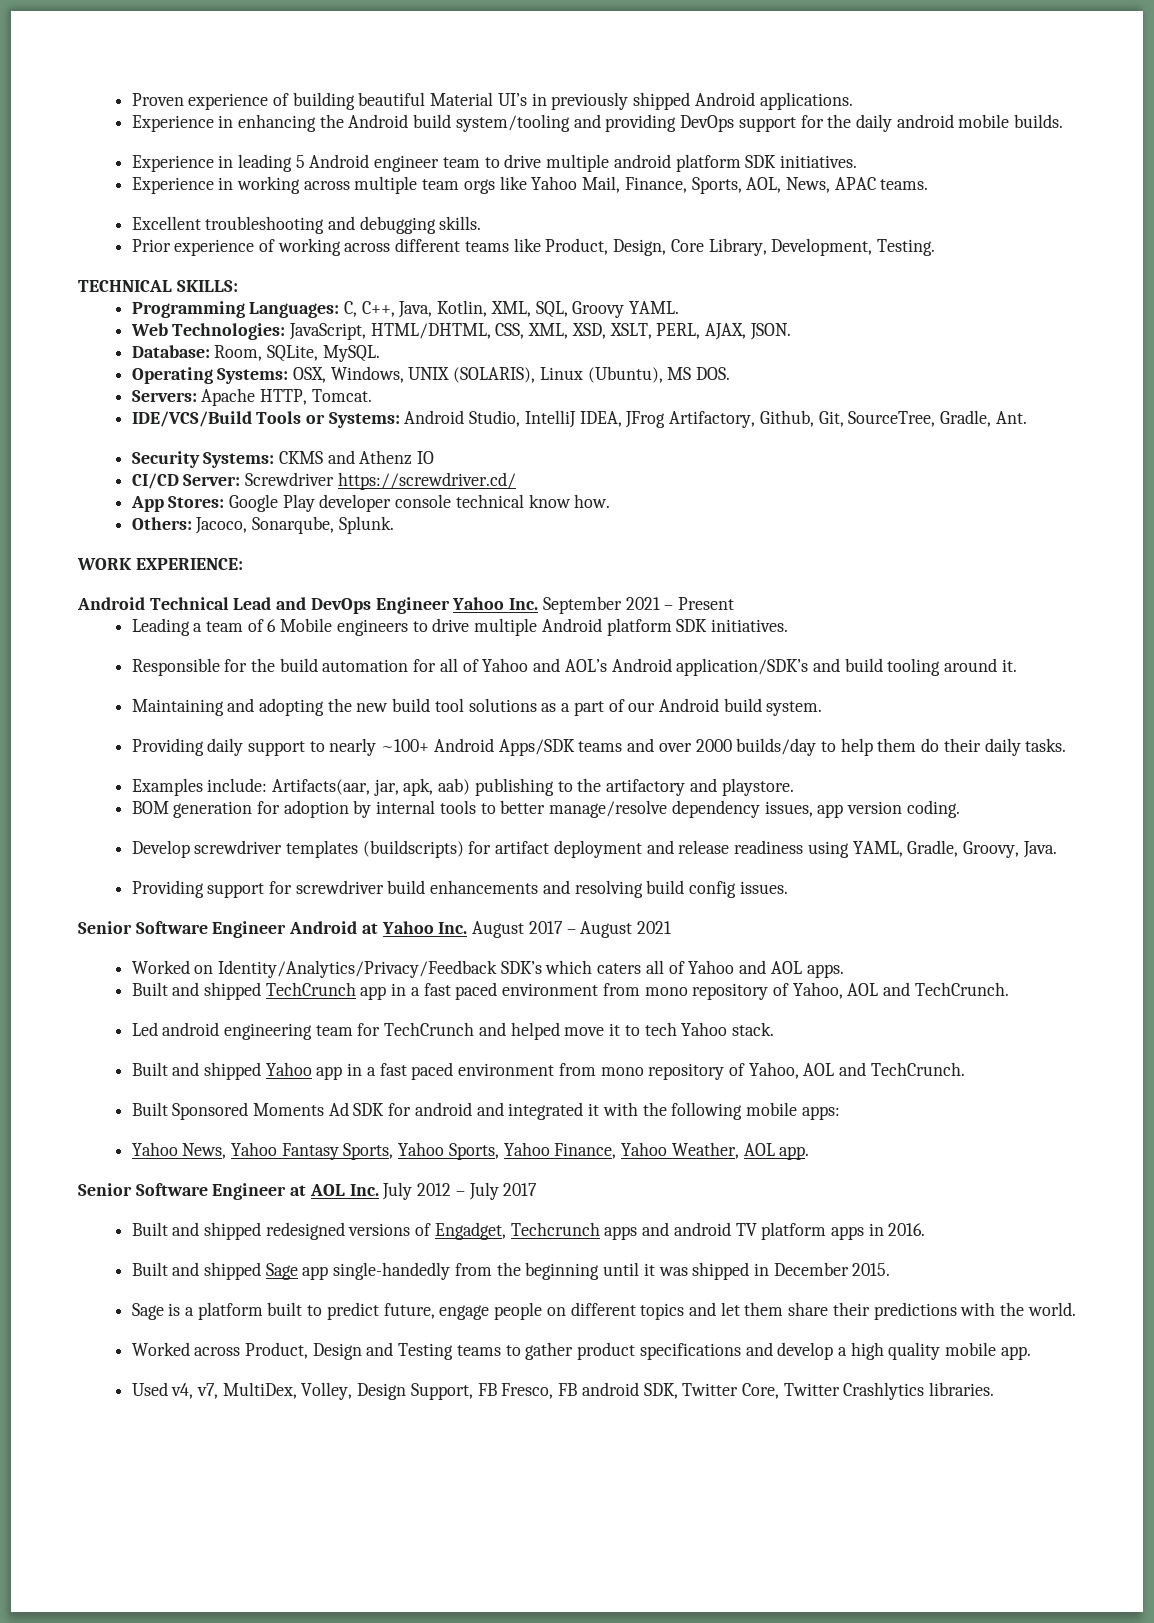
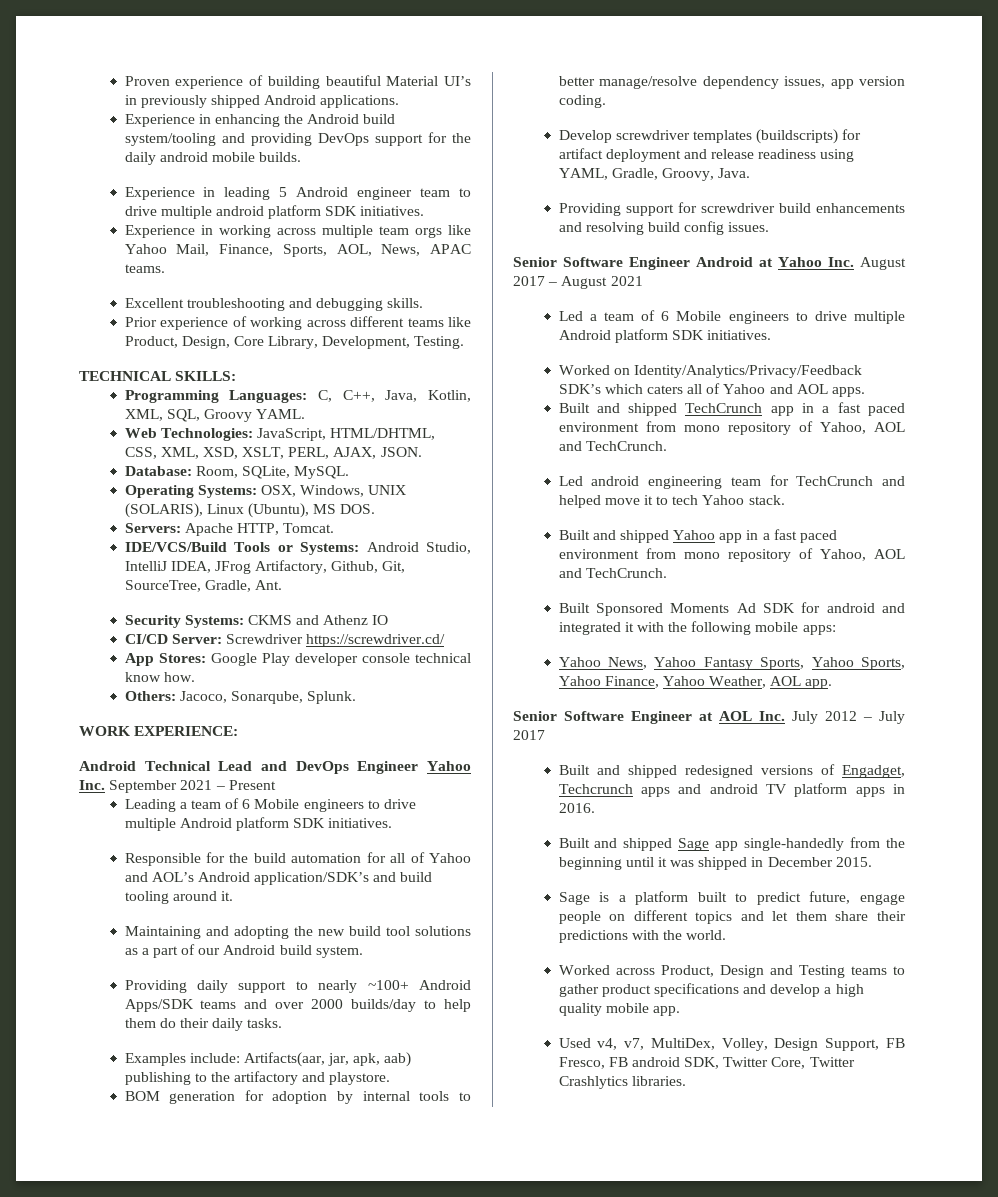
+ Led a team of 6 Mobile engineers to drive multiple Android platform SDK initiatives.

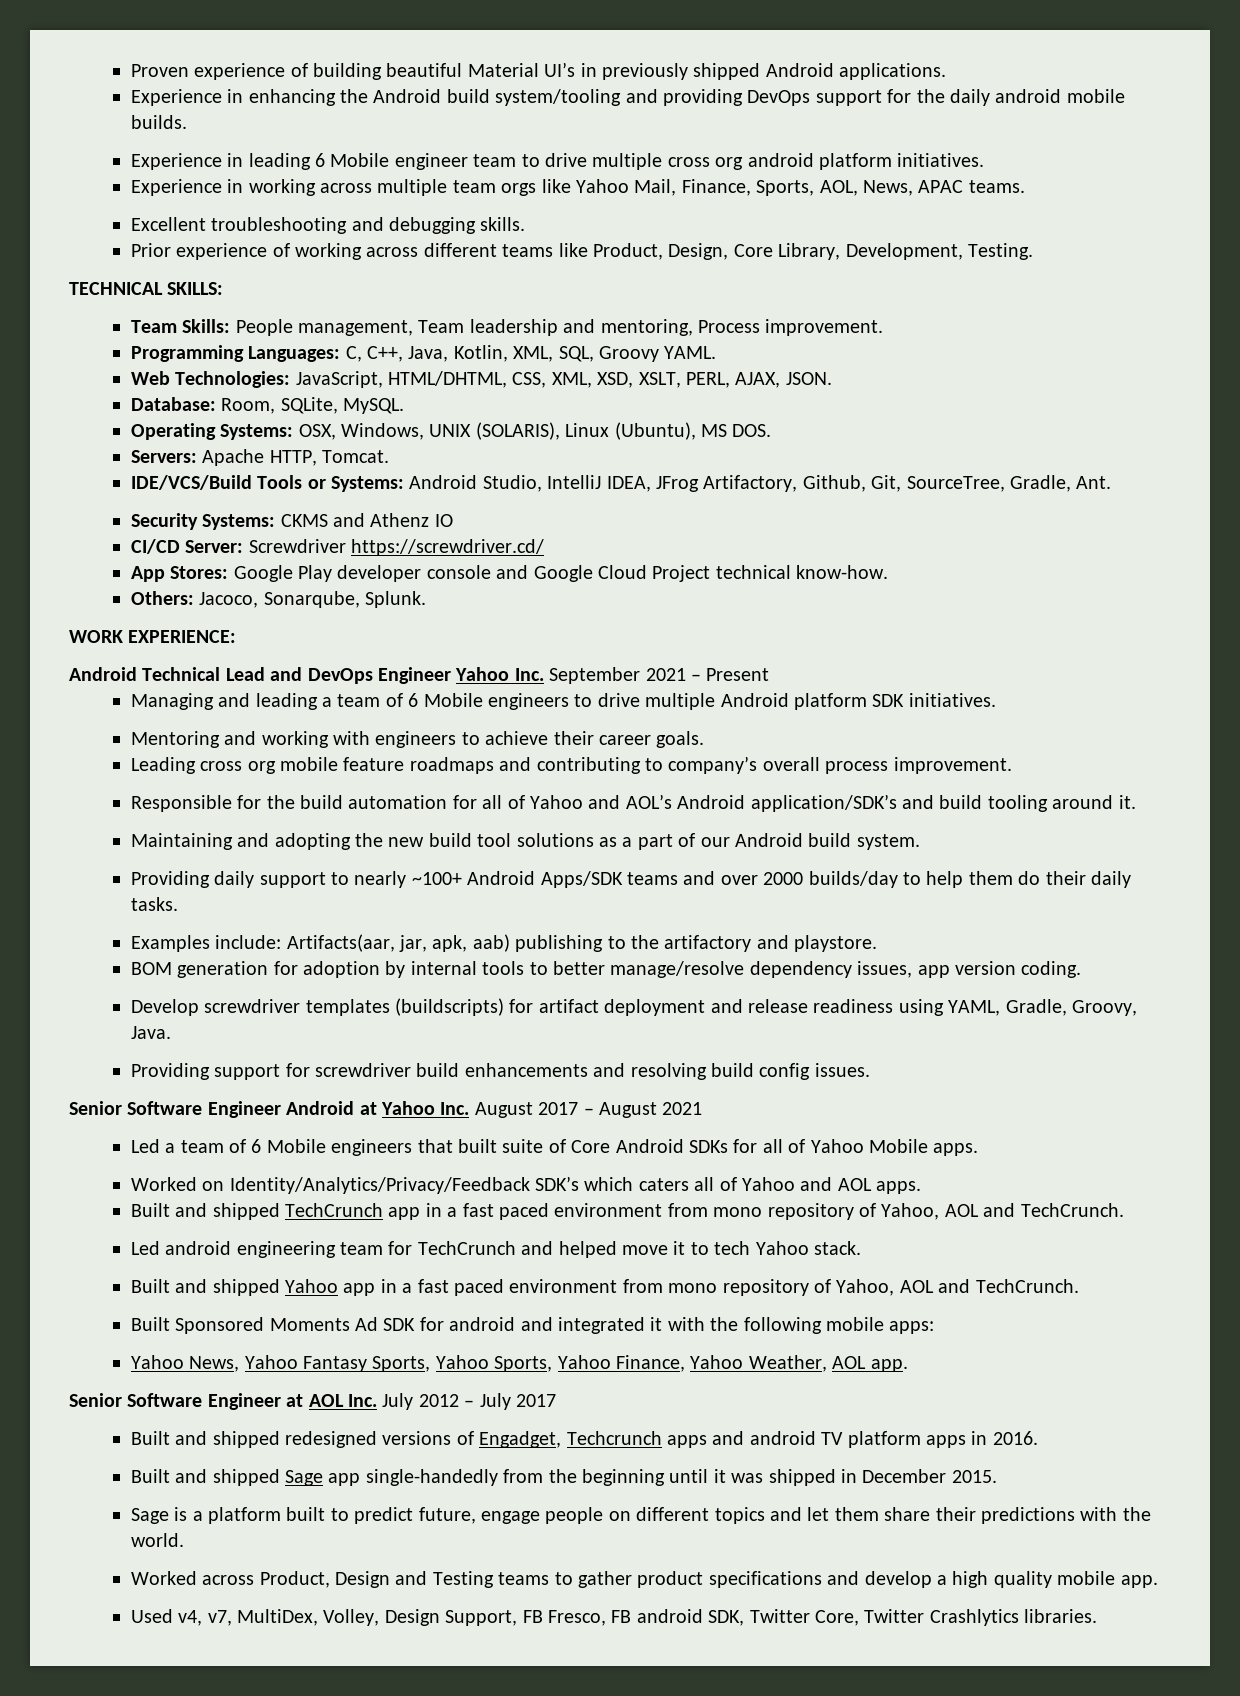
- Experience in leading 5 Android engineer team to drive multiple android platform SDK initiatives.
+ Experience in leading 6 Mobile engineer team to drive multiple cross org android platform initiatives.
+ Team Skills: People management, Team leadership and mentoring, Process improvement.
- App Stores: Google Play developer console technical know how.
+ App Stores: Google Play developer console and Google Cloud Project technical know-how.
- Leading a team of 6 Mobile engineers to drive multiple Android platform SDK initiatives.
+ Managing and leading a team of 6 Mobile engineers to drive multiple Android platform SDK initiatives.
+ Mentoring and working with engineers to achieve their career goals.
+ Leading cross org mobile feature roadmaps and contributing to company’s overall process improvement.
- Led a team of 6 Mobile engineers to drive multiple Android platform SDK initiatives.
+ Led a team of 6 Mobile engineers that built suite of Core Android SDKs for all of Yahoo Mobile apps.

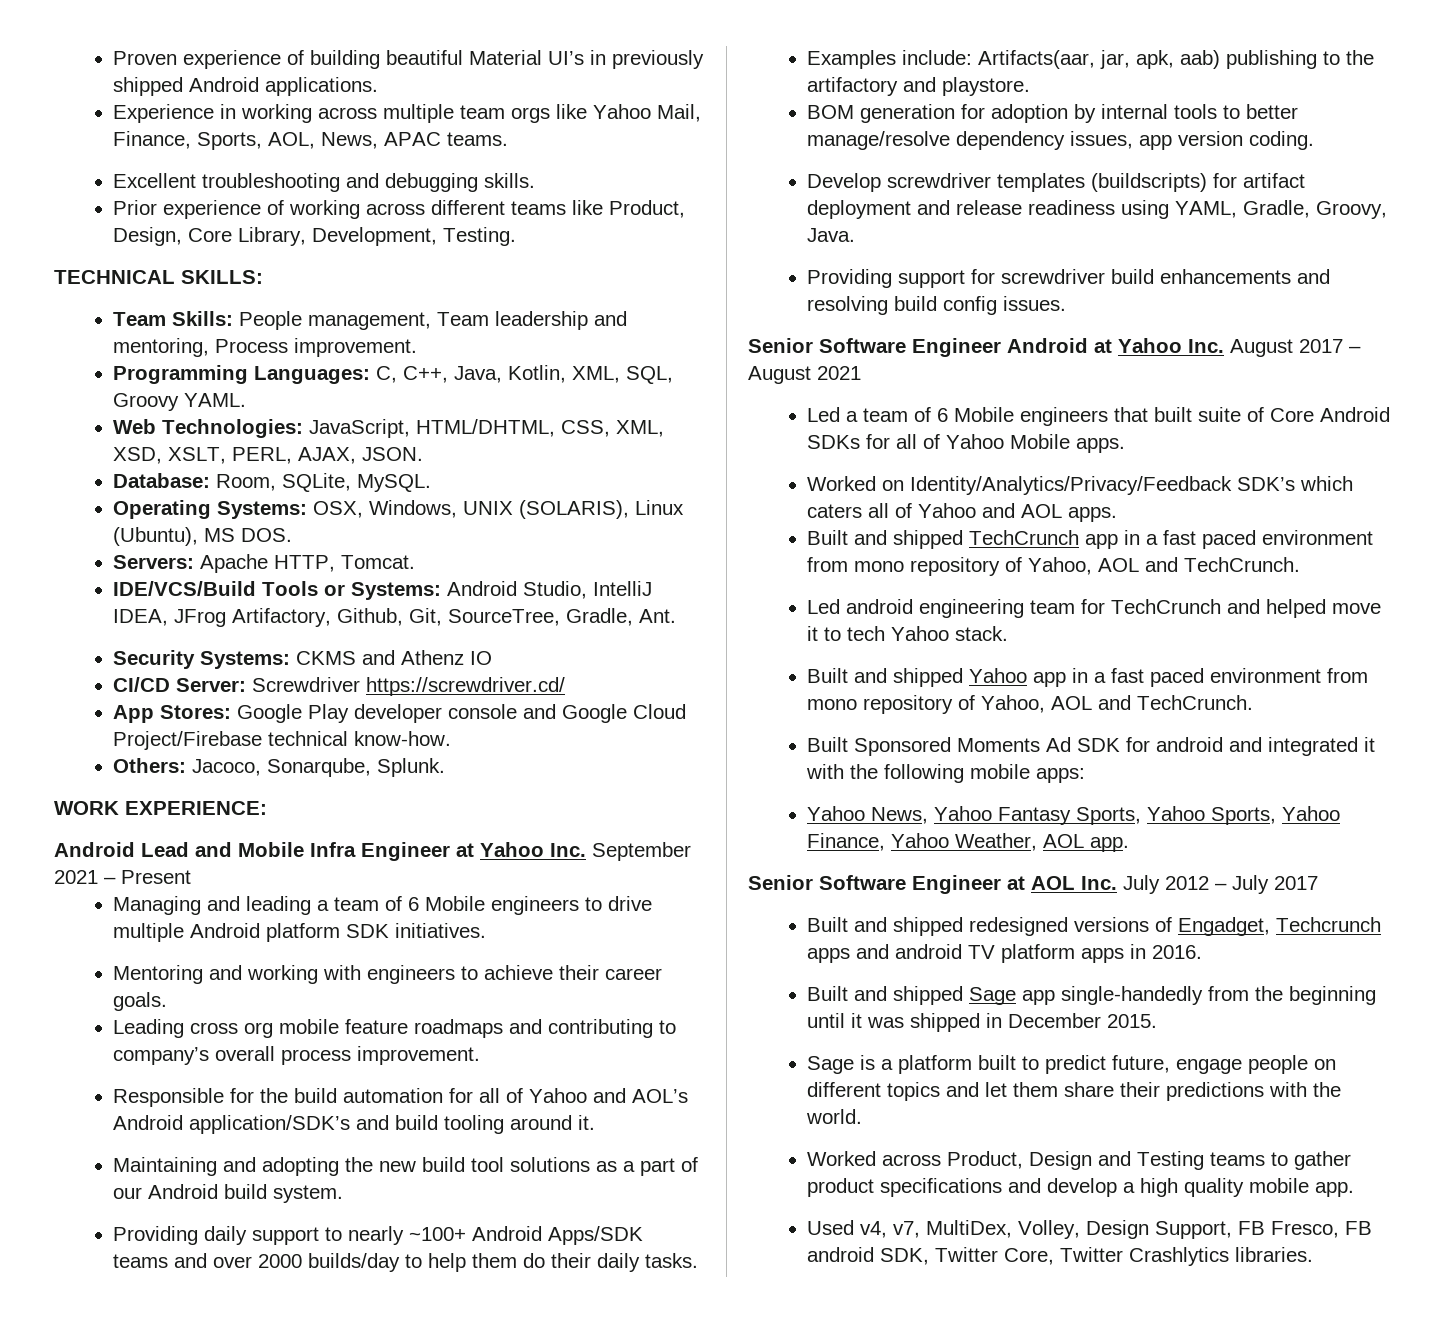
- Experience in enhancing the Android build system/tooling and providing DevOps support for the daily android mobile builds.
- Experience in leading 6 Mobile engineer team to drive multiple cross org android platform initiatives.
- App Stores: Google Play developer console and Google Cloud Project technical know-how.
+ App Stores: Google Play developer console and Google Cloud Project/Firebase technical know-how.
- Android Technical Lead and DevOps Engineer Yahoo Inc. September 2021 – Present
+ Android Lead and Mobile Infra Engineer at Yahoo Inc. September 2021 – Present

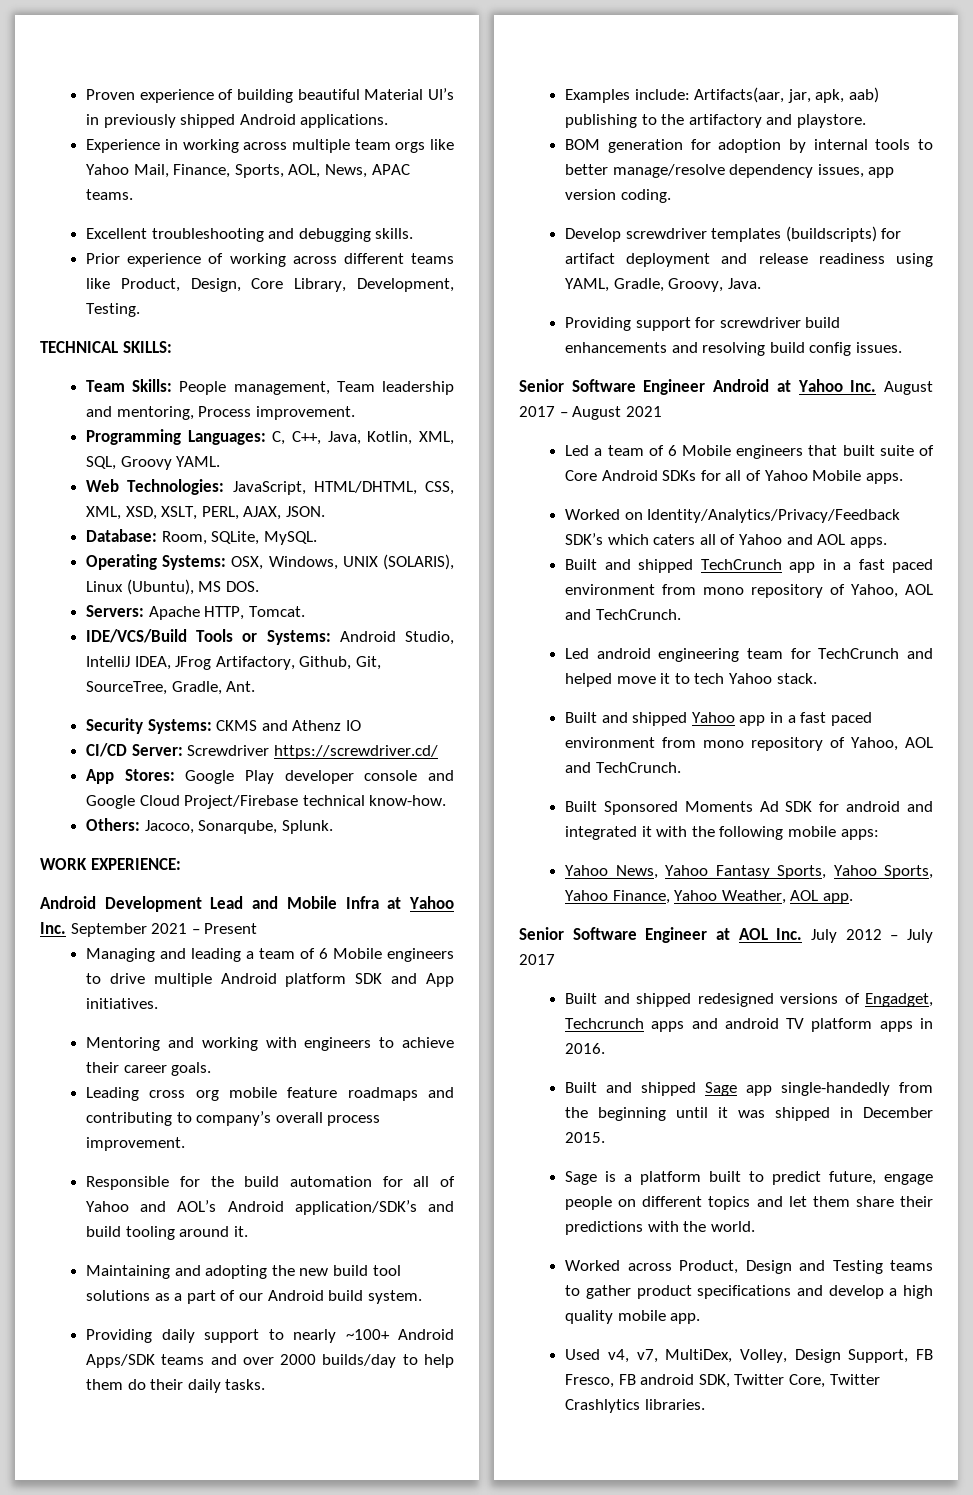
- Android Lead and Mobile Infra Engineer at Yahoo Inc. September 2021 – Present
+ Android Development Lead and Mobile Infra at Yahoo Inc. September 2021 – Present
- Managing and leading a team of 6 Mobile engineers to drive multiple Android platform SDK initiatives.
+ Managing and leading a team of 6 Mobile engineers to drive multiple Android platform SDK and App initiatives.

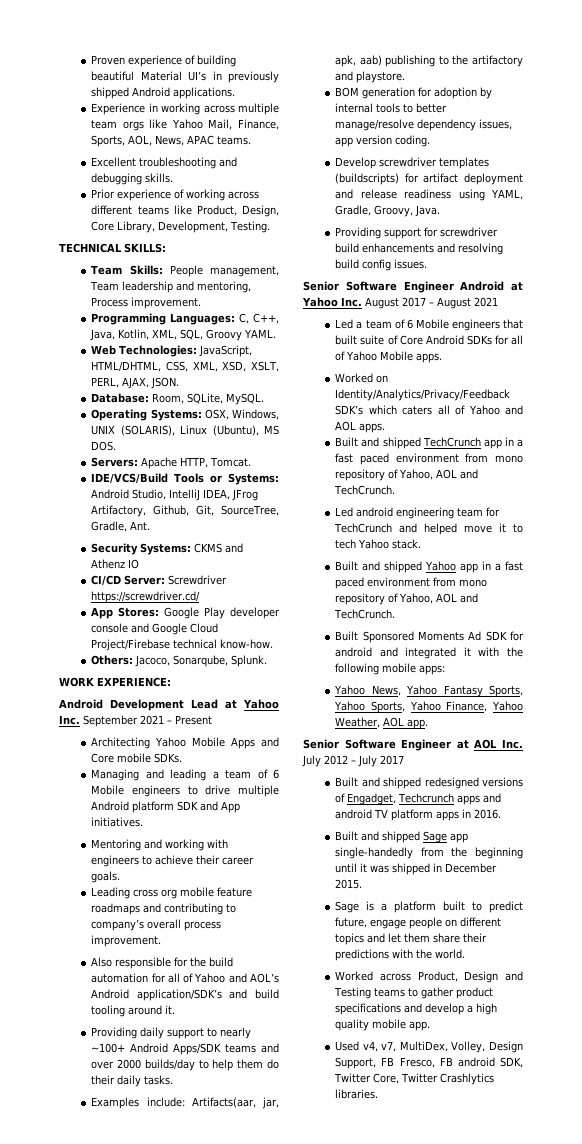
- Android Development Lead and Mobile Infra at Yahoo Inc. September 2021 – Present
+ Android Development Lead at Yahoo Inc. September 2021 – Present
+ Architecting Yahoo Mobile Apps and Core mobile SDKs.
- Responsible for the build automation for all of Yahoo and AOL’s Android application/SDK’s and build tooling around it.
+ Also responsible for the build automation for all of Yahoo and AOL’s Android application/SDK’s and build tooling around it.
- Maintaining and adopting the new build tool solutions as a part of our Android build system.

